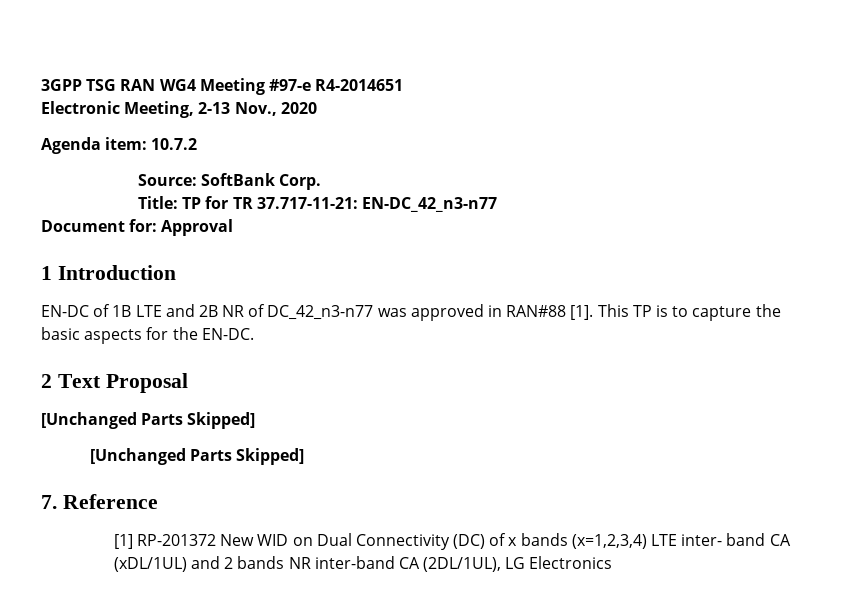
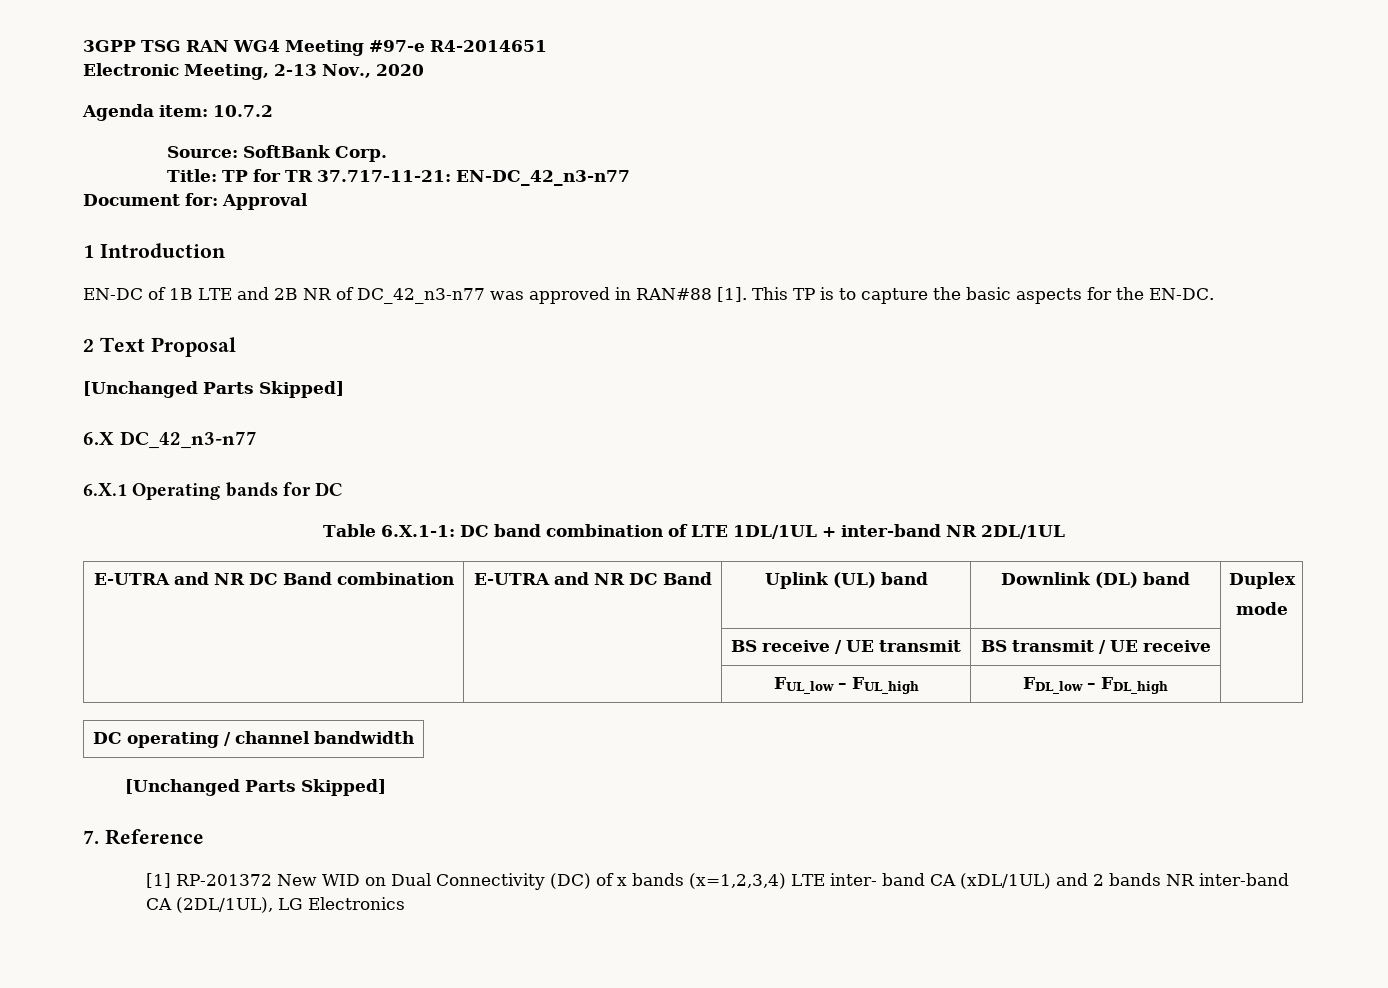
+ 6.X DC_42_n3-n77
+ 6.X.1 Operating bands for DC
+ Table 6.X.1-1: DC band combination of LTE 1DL/1UL + inter-band NR 2DL/1UL
+ E-UTRA and NR DC Band combination | E-UTRA and NR DC Band | Uplink (UL) band | Downlink (DL) band | Duplex
+ mode
+ | | BS receive / UE transmit | BS transmit / UE receive |
+ | | FUL_low – FUL_high | FDL_low – FDL_high |
+ DC operating / channel bandwidth

